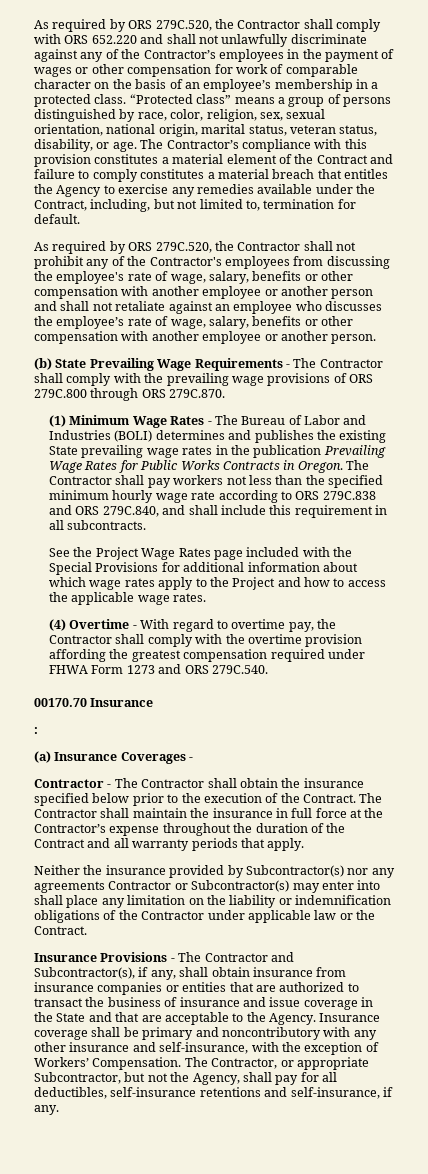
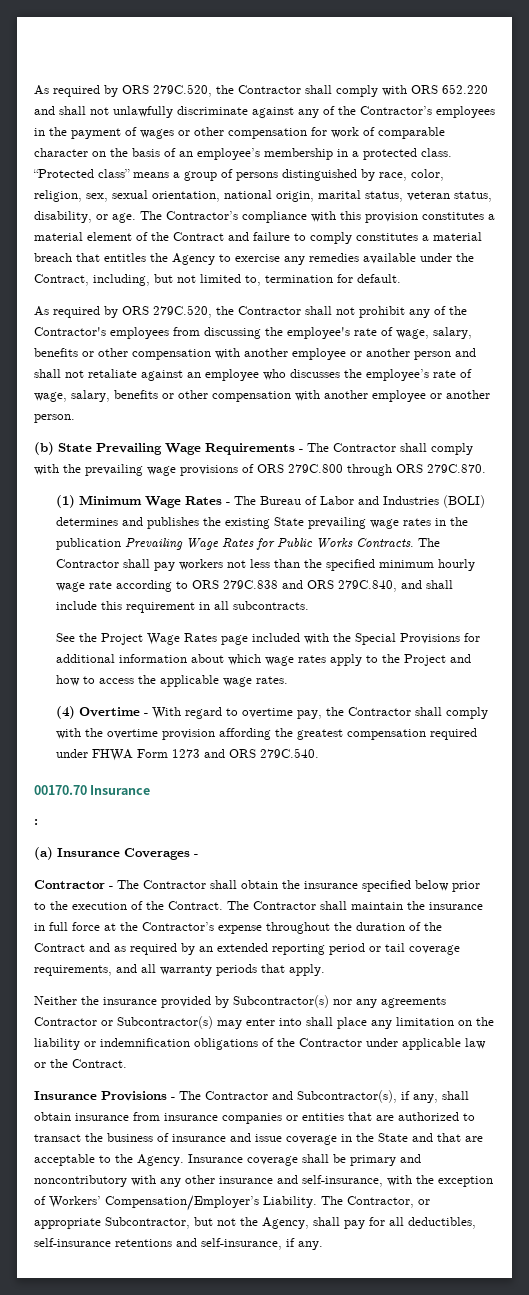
- (1) Minimum Wage Rates - The Bureau of Labor and Industries (BOLI) determines and publishes the existing State prevailing wage rates in the publication Prevailing Wage Rates for Public Works Contracts in Oregon.
+ (1) Minimum Wage Rates - The Bureau of Labor and Industries (BOLI) determines and publishes the existing State prevailing wage rates in the publication Prevailing Wage Rates for Public Works Contracts.
- The Contractor shall maintain the insurance in full force at the Contractor’s expense throughout the duration of the Contract and all warranty periods that apply.
+ The Contractor shall maintain the insurance in full force at the Contractor’s expense throughout the duration of the Contract and as required by an extended reporting period or tail coverage requirements, and all warranty periods that apply.
- Insurance coverage shall be primary and noncontributory with any other insurance and self-insurance, with the exception of Workers’ Compensation.
+ Insurance coverage shall be primary and noncontributory with any other insurance and self-insurance, with the exception of Workers’ Compensation/Employer’s Liability.

